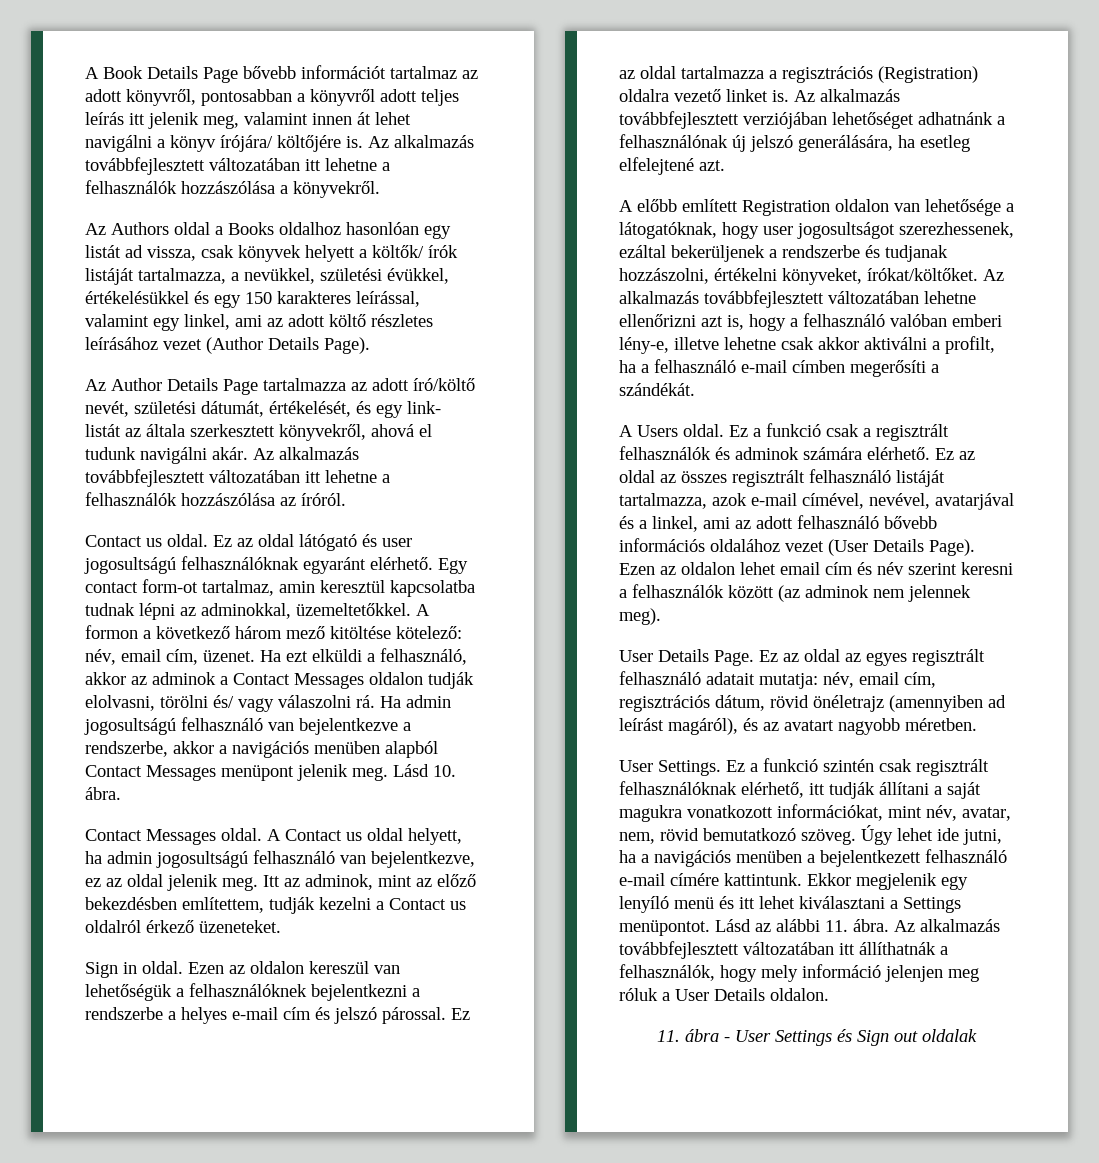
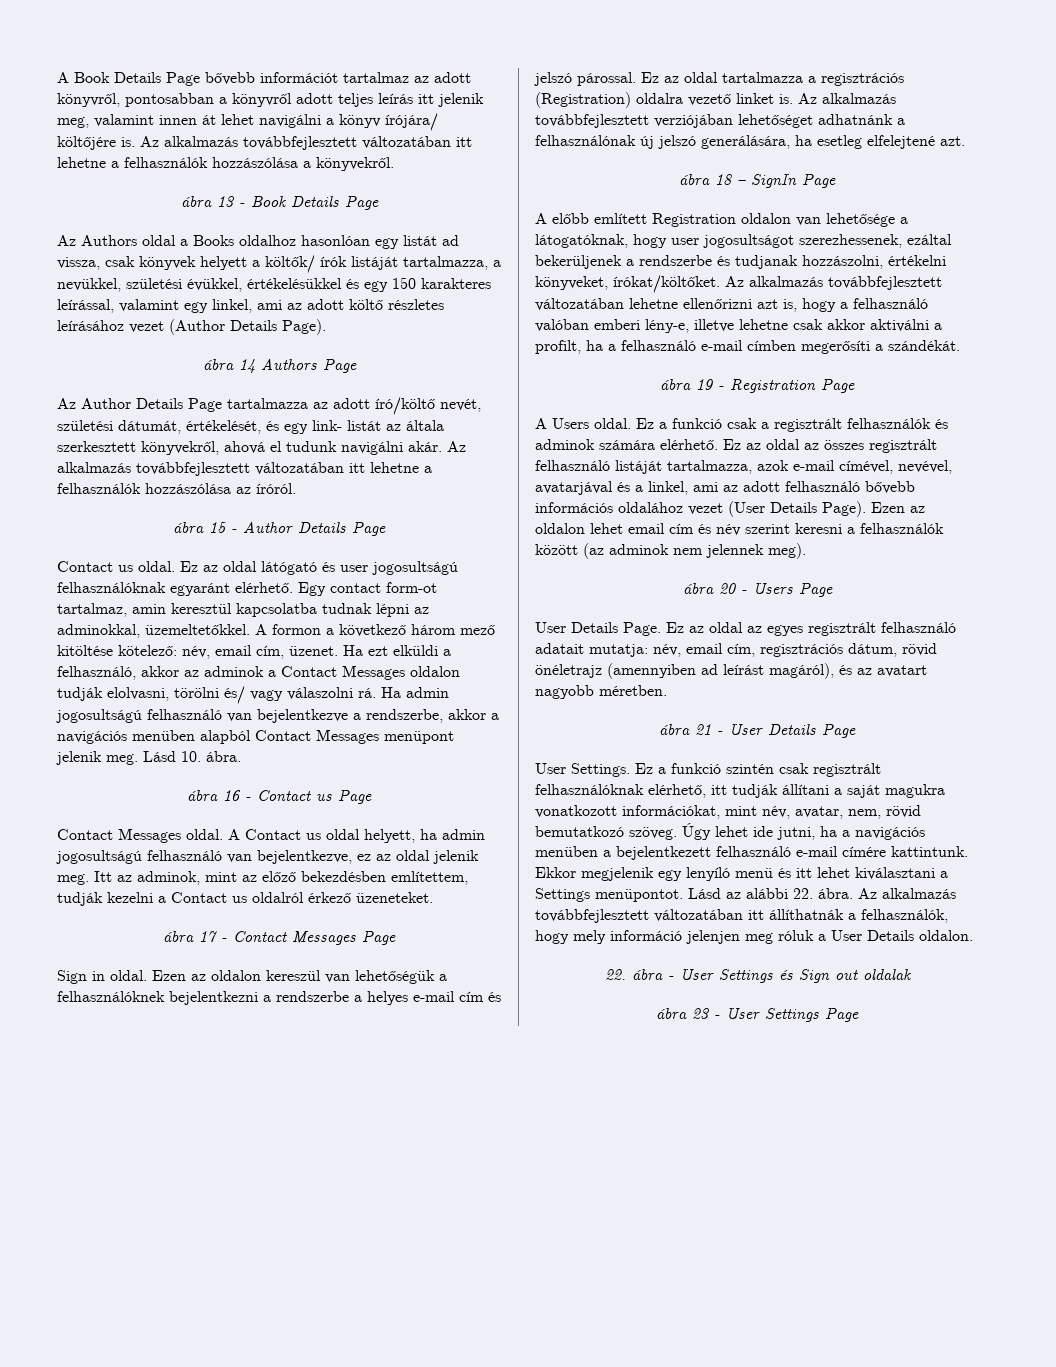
+ ábra 13 - Book Details Page
+ ábra 14 Authors Page
+ ábra 15 - Author Details Page
+ ábra 16 - Contact us Page
+ ábra 17 - Contact Messages Page
+ ábra 18 – SignIn Page
+ ábra 19 - Registration Page
+ ábra 20 - Users Page
+ ábra 21 - User Details Page
- Lásd az alábbi 11. ábra.
+ Lásd az alábbi 22. ábra.
- 11. ábra - User Settings és Sign out oldalak
+ 22. ábra - User Settings és Sign out oldalak
+ ábra 23 - User Settings Page

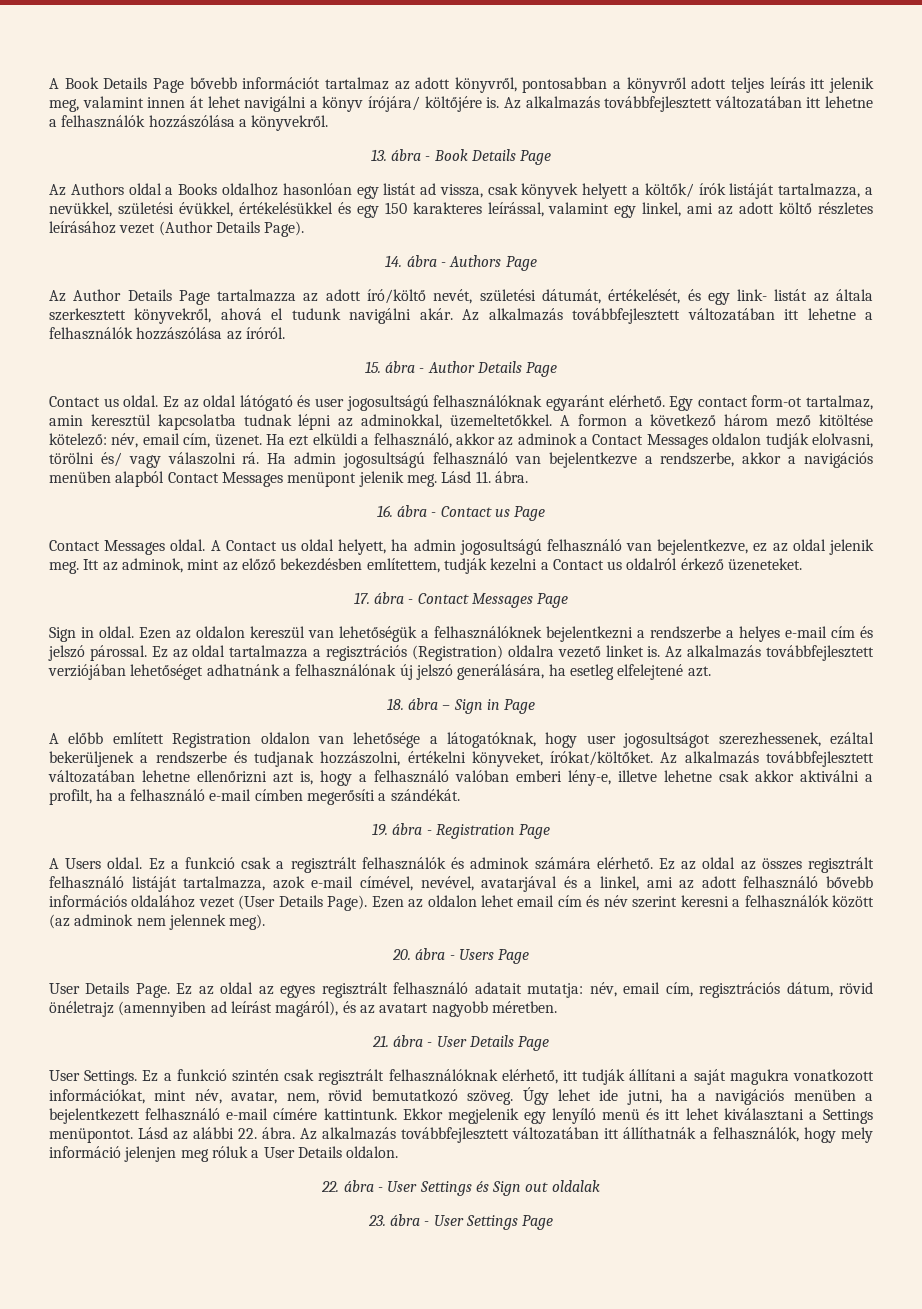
- ábra 13 - Book Details Page
+ 13. ábra - Book Details Page
- ábra 14 Authors Page
+ 14. ábra - Authors Page
- ábra 15 - Author Details Page
+ 15. ábra - Author Details Page
- Lásd 10. ábra.
+ Lásd 11. ábra.
- ábra 16 - Contact us Page
+ 16. ábra - Contact us Page
- ábra 17 - Contact Messages Page
+ 17. ábra - Contact Messages Page
- ábra 18 – SignIn Page
+ 18. ábra – Sign in Page
- ábra 19 - Registration Page
+ 19. ábra - Registration Page
- ábra 20 - Users Page
+ 20. ábra - Users Page
- ábra 21 - User Details Page
+ 21. ábra - User Details Page
- ábra 23 - User Settings Page
+ 23. ábra - User Settings Page

